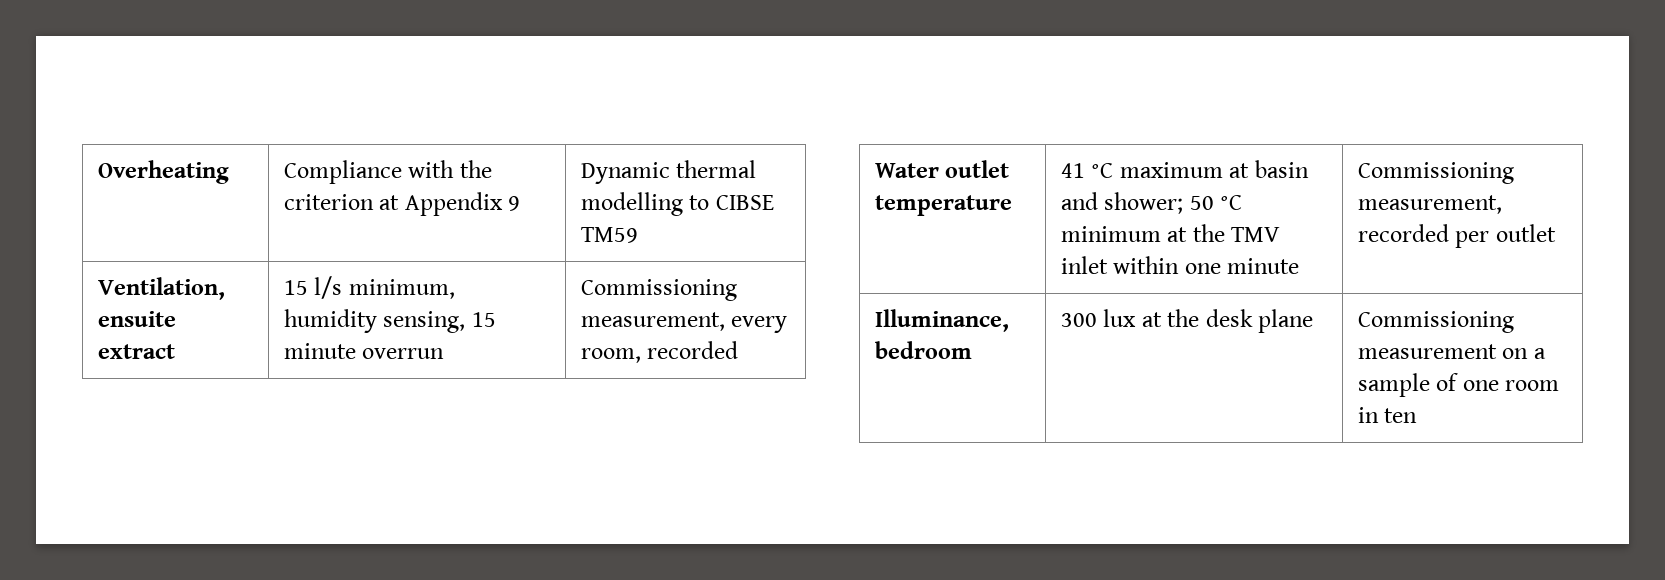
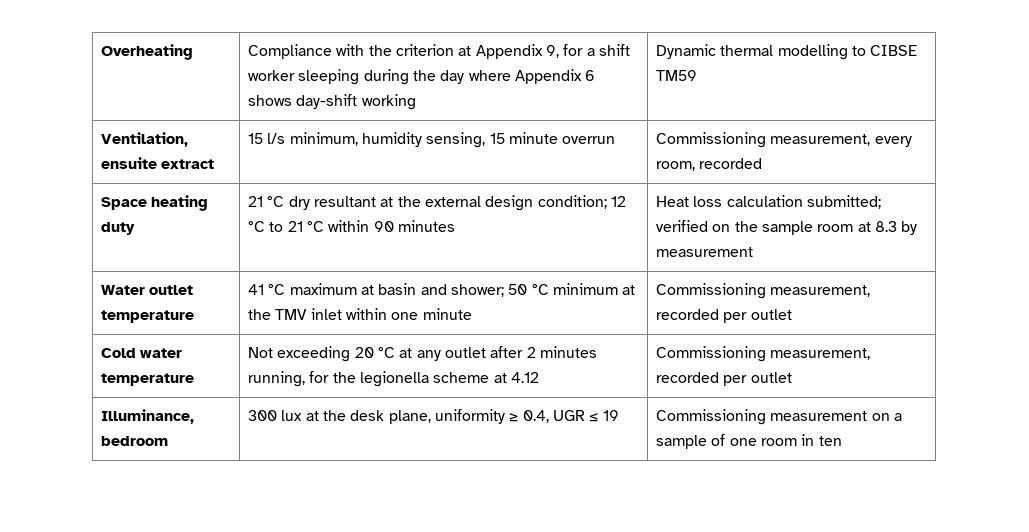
- Overheating | Compliance with the criterion at Appendix 9 | Dynamic thermal modelling to CIBSE TM59
+ Overheating | Compliance with the criterion at Appendix 9, for a shift worker sleeping during the day where Appendix 6 shows day-shift working | Dynamic thermal modelling to CIBSE TM59
+ Space heating duty | 21 °C dry resultant at the external design condition; 12 °C to 21 °C within 90 minutes | Heat loss calculation submitted; verified on the sample room at 8.3 by measurement
+ Cold water temperature | Not exceeding 20 °C at any outlet after 2 minutes running, for the legionella scheme at 4.12 | Commissioning measurement, recorded per outlet
- Illuminance, bedroom | 300 lux at the desk plane | Commissioning measurement on a sample of one room in ten
+ Illuminance, bedroom | 300 lux at the desk plane, uniformity ≥ 0.4, UGR ≤ 19 | Commissioning measurement on a sample of one room in ten

